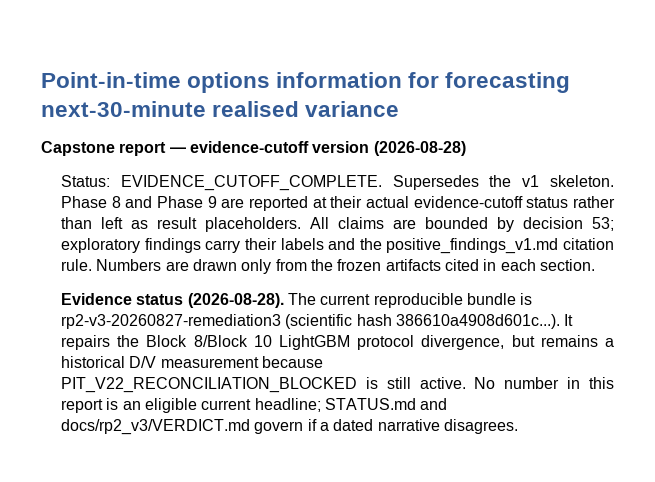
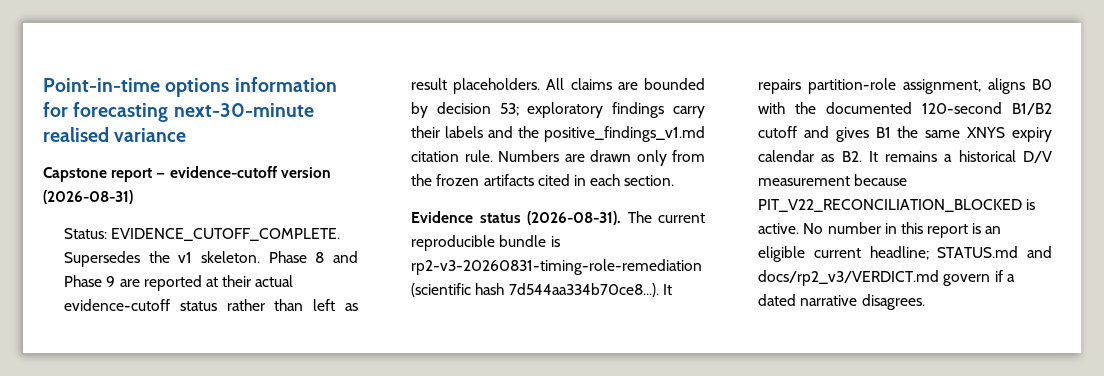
- Capstone report — evidence-cutoff version (2026-08-28)
+ Capstone report — evidence-cutoff version (2026-08-31)
- Evidence status (2026-08-28).
+ Evidence status (2026-08-31).
- The current reproducible bundle is rp2-v3-20260827-remediation3 (scientific hash 386610a4908d601c...). It repairs the Block 8/Block 10 LightGBM protocol divergence, but remains a historical D/V measurement because PIT_V22_RECONCILIATION_BLOCKED is still active.
+ The current reproducible bundle is rp2-v3-20260831-timing-role-remediation (scientific hash 7d544aa334b70ce8...). It repairs partition-role assignment, aligns B0 with the documented 120-second B1/B2 cutoff and gives B1 the same XNYS expiry calendar as B2. It remains a historical D/V measurement because PIT_V22_RECONCILIATION_BLOCKED is active.

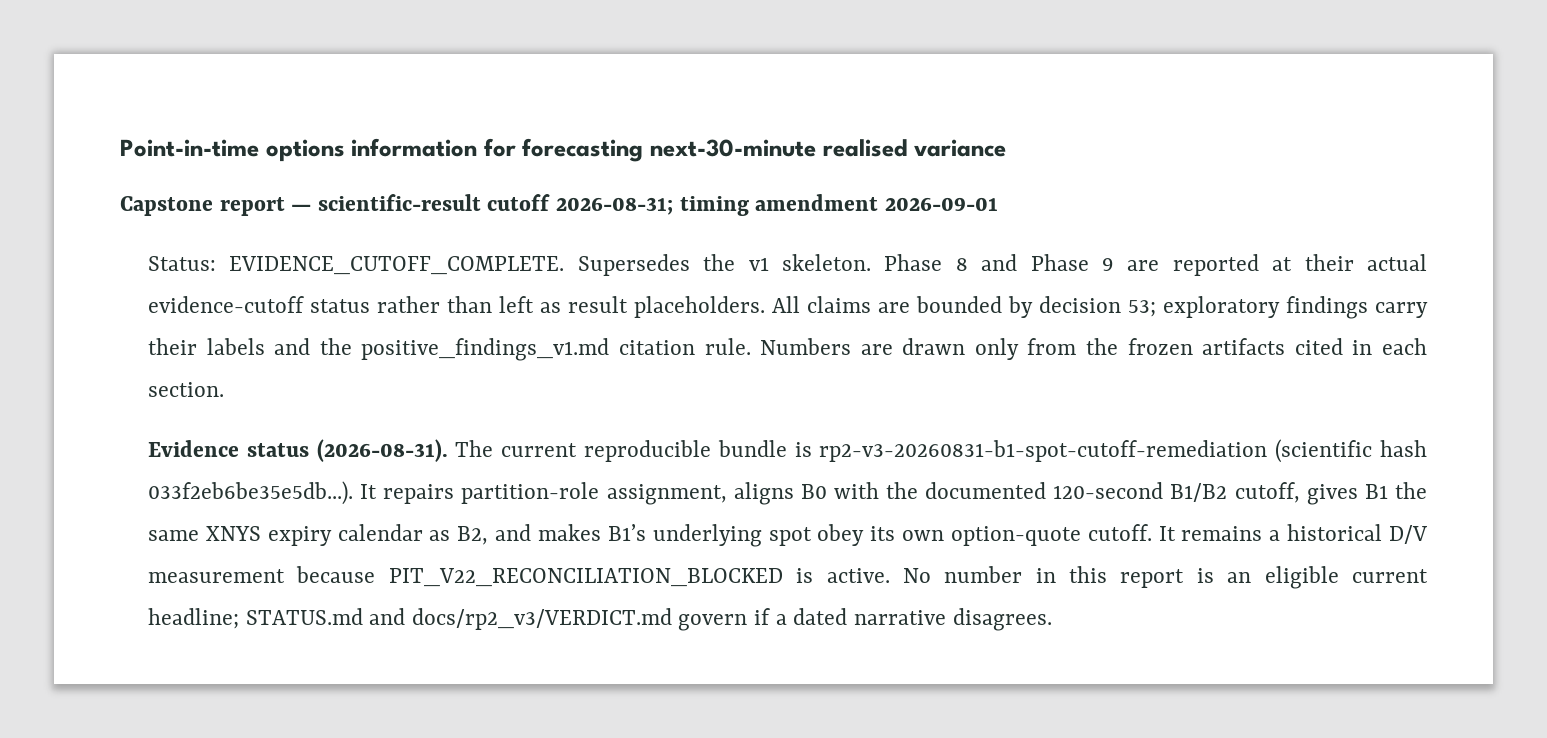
- Capstone report — evidence-cutoff version (2026-08-31)
+ Capstone report — scientific-result cutoff 2026-08-31; timing amendment 2026-09-01
- The current reproducible bundle is rp2-v3-20260831-timing-role-remediation (scientific hash 7d544aa334b70ce8...). It repairs partition-role assignment, aligns B0 with the documented 120-second B1/B2 cutoff and gives B1 the same XNYS expiry calendar as B2. It remains a historical D/V measurement because PIT_V22_RECONCILIATION_BLOCKED is active.
+ The current reproducible bundle is rp2-v3-20260831-b1-spot-cutoff-remediation (scientific hash 033f2eb6be35e5db...). It repairs partition-role assignment, aligns B0 with the documented 120-second B1/B2 cutoff, gives B1 the same XNYS expiry calendar as B2, and makes B1’s underlying spot obey its own option-quote cutoff. It remains a historical D/V measurement because PIT_V22_RECONCILIATION_BLOCKED is active.

